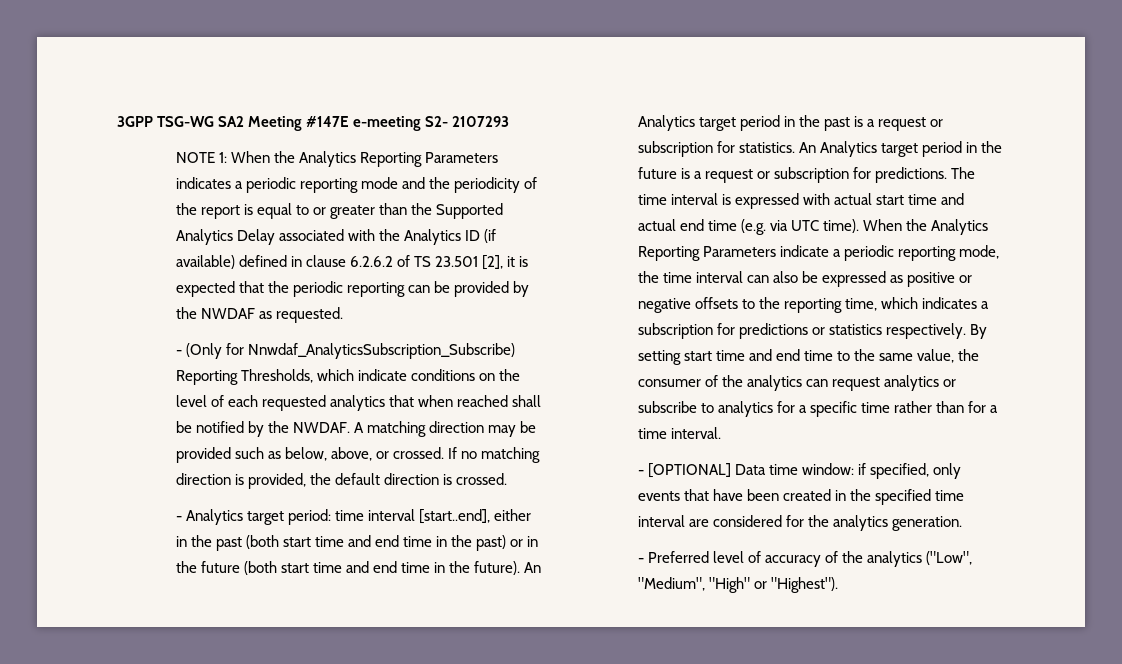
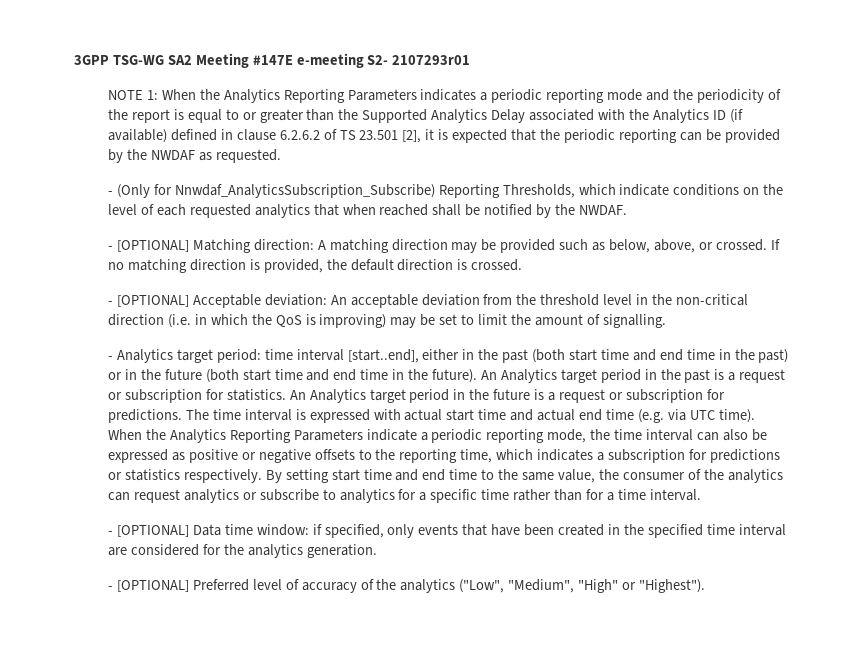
- 3GPP TSG-WG SA2 Meeting #147E e-meeting S2- 2107293
+ 3GPP TSG-WG SA2 Meeting #147E e-meeting S2- 2107293r01
- - (Only for Nnwdaf_AnalyticsSubscription_Subscribe) Reporting Thresholds, which indicate conditions on the level of each requested analytics that when reached shall be notified by the NWDAF. A matching direction may be provided such as below, above, or crossed.
+ - (Only for Nnwdaf_AnalyticsSubscription_Subscribe) Reporting Thresholds, which indicate conditions on the level of each requested analytics that when reached shall be notified by the NWDAF.
+ - [OPTIONAL] Matching direction: A matching direction may be provided such as below, above, or crossed.
+ - [OPTIONAL] Acceptable deviation: An acceptable deviation from the threshold level in the non-critical direction (i.e. in which the QoS is improving) may be set to limit the amount of signalling.
- - Preferred level of accuracy of the analytics ("Low", "Medium", "High" or "Highest").
+ - [OPTIONAL] Preferred level of accuracy of the analytics ("Low", "Medium", "High" or "Highest").

